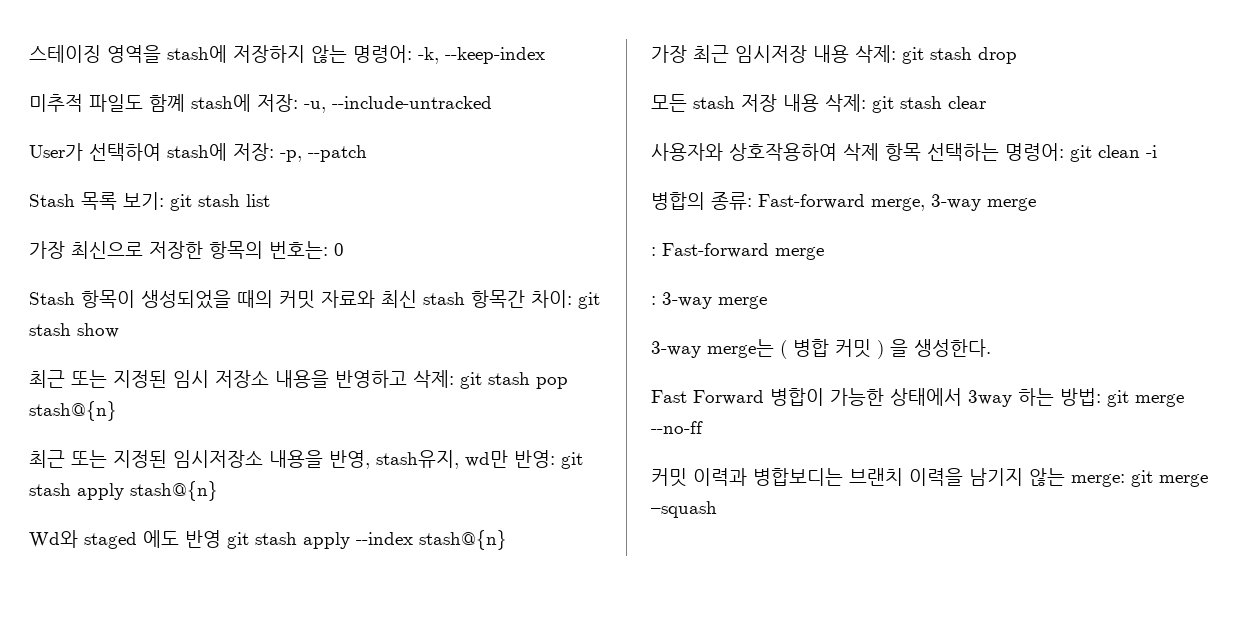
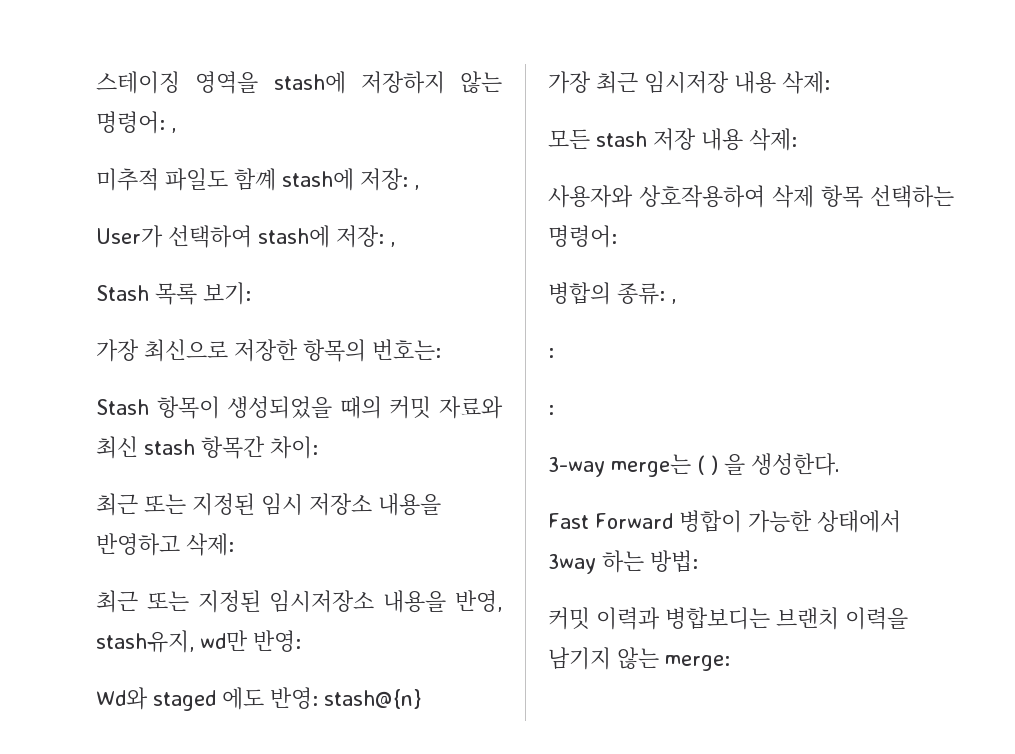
- 스테이징 영역을 stash에 저장하지 않는 명령어: -k, --keep-index
+ 스테이징 영역을 stash에 저장하지 않는 명령어: ,
- 미추적 파일도 함꼐 stash에 저장: -u, --include-untracked
+ 미추적 파일도 함꼐 stash에 저장: ,
- User가 선택하여 stash에 저장: -p, --patch
+ User가 선택하여 stash에 저장: ,
- Stash 목록 보기: git stash list
+ Stash 목록 보기:
- 가장 최신으로 저장한 항목의 번호는: 0
+ 가장 최신으로 저장한 항목의 번호는:
- Stash 항목이 생성되었을 때의 커밋 자료와 최신 stash 항목간 차이: git stash show
+ Stash 항목이 생성되었을 때의 커밋 자료와 최신 stash 항목간 차이:
- 최근 또는 지정된 임시 저장소 내용을 반영하고 삭제: git stash pop stash@{n}
+ 최근 또는 지정된 임시 저장소 내용을 반영하고 삭제:
- 최근 또는 지정된 임시저장소 내용을 반영, stash유지, wd만 반영: git stash apply stash@{n}
+ 최근 또는 지정된 임시저장소 내용을 반영, stash유지, wd만 반영:
- Wd와 staged 에도 반영 git stash apply --index stash@{n}
+ Wd와 staged 에도 반영: stash@{n}
- 가장 최근 임시저장 내용 삭제: git stash drop
+ 가장 최근 임시저장 내용 삭제:
- 모든 stash 저장 내용 삭제: git stash clear
+ 모든 stash 저장 내용 삭제:
- 사용자와 상호작용하여 삭제 항목 선택하는 명령어: git clean -i
+ 사용자와 상호작용하여 삭제 항목 선택하는 명령어:
- 병합의 종류: Fast-forward merge, 3-way merge
- : Fast-forward merge
- : 3-way merge
+ 병합의 종류: ,
+ :
+ :
- 3-way merge는 ( 병합 커밋 ) 을 생성한다.
+ 3-way merge는 ( ) 을 생성한다.
- Fast Forward 병합이 가능한 상태에서 3way 하는 방법: git merge --no-ff
+ Fast Forward 병합이 가능한 상태에서 3way 하는 방법:
- 커밋 이력과 병합보디는 브랜치 이력을 남기지 않는 merge: git merge –squash
+ 커밋 이력과 병합보디는 브랜치 이력을 남기지 않는 merge:

